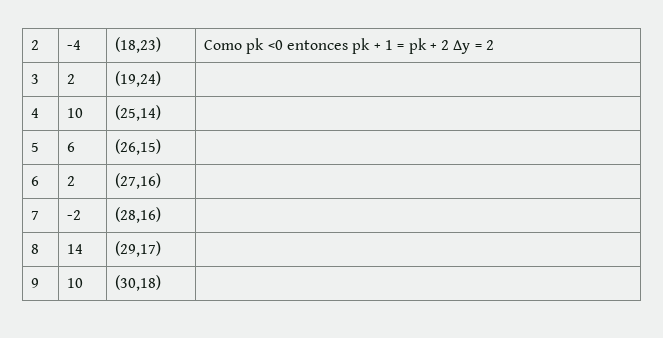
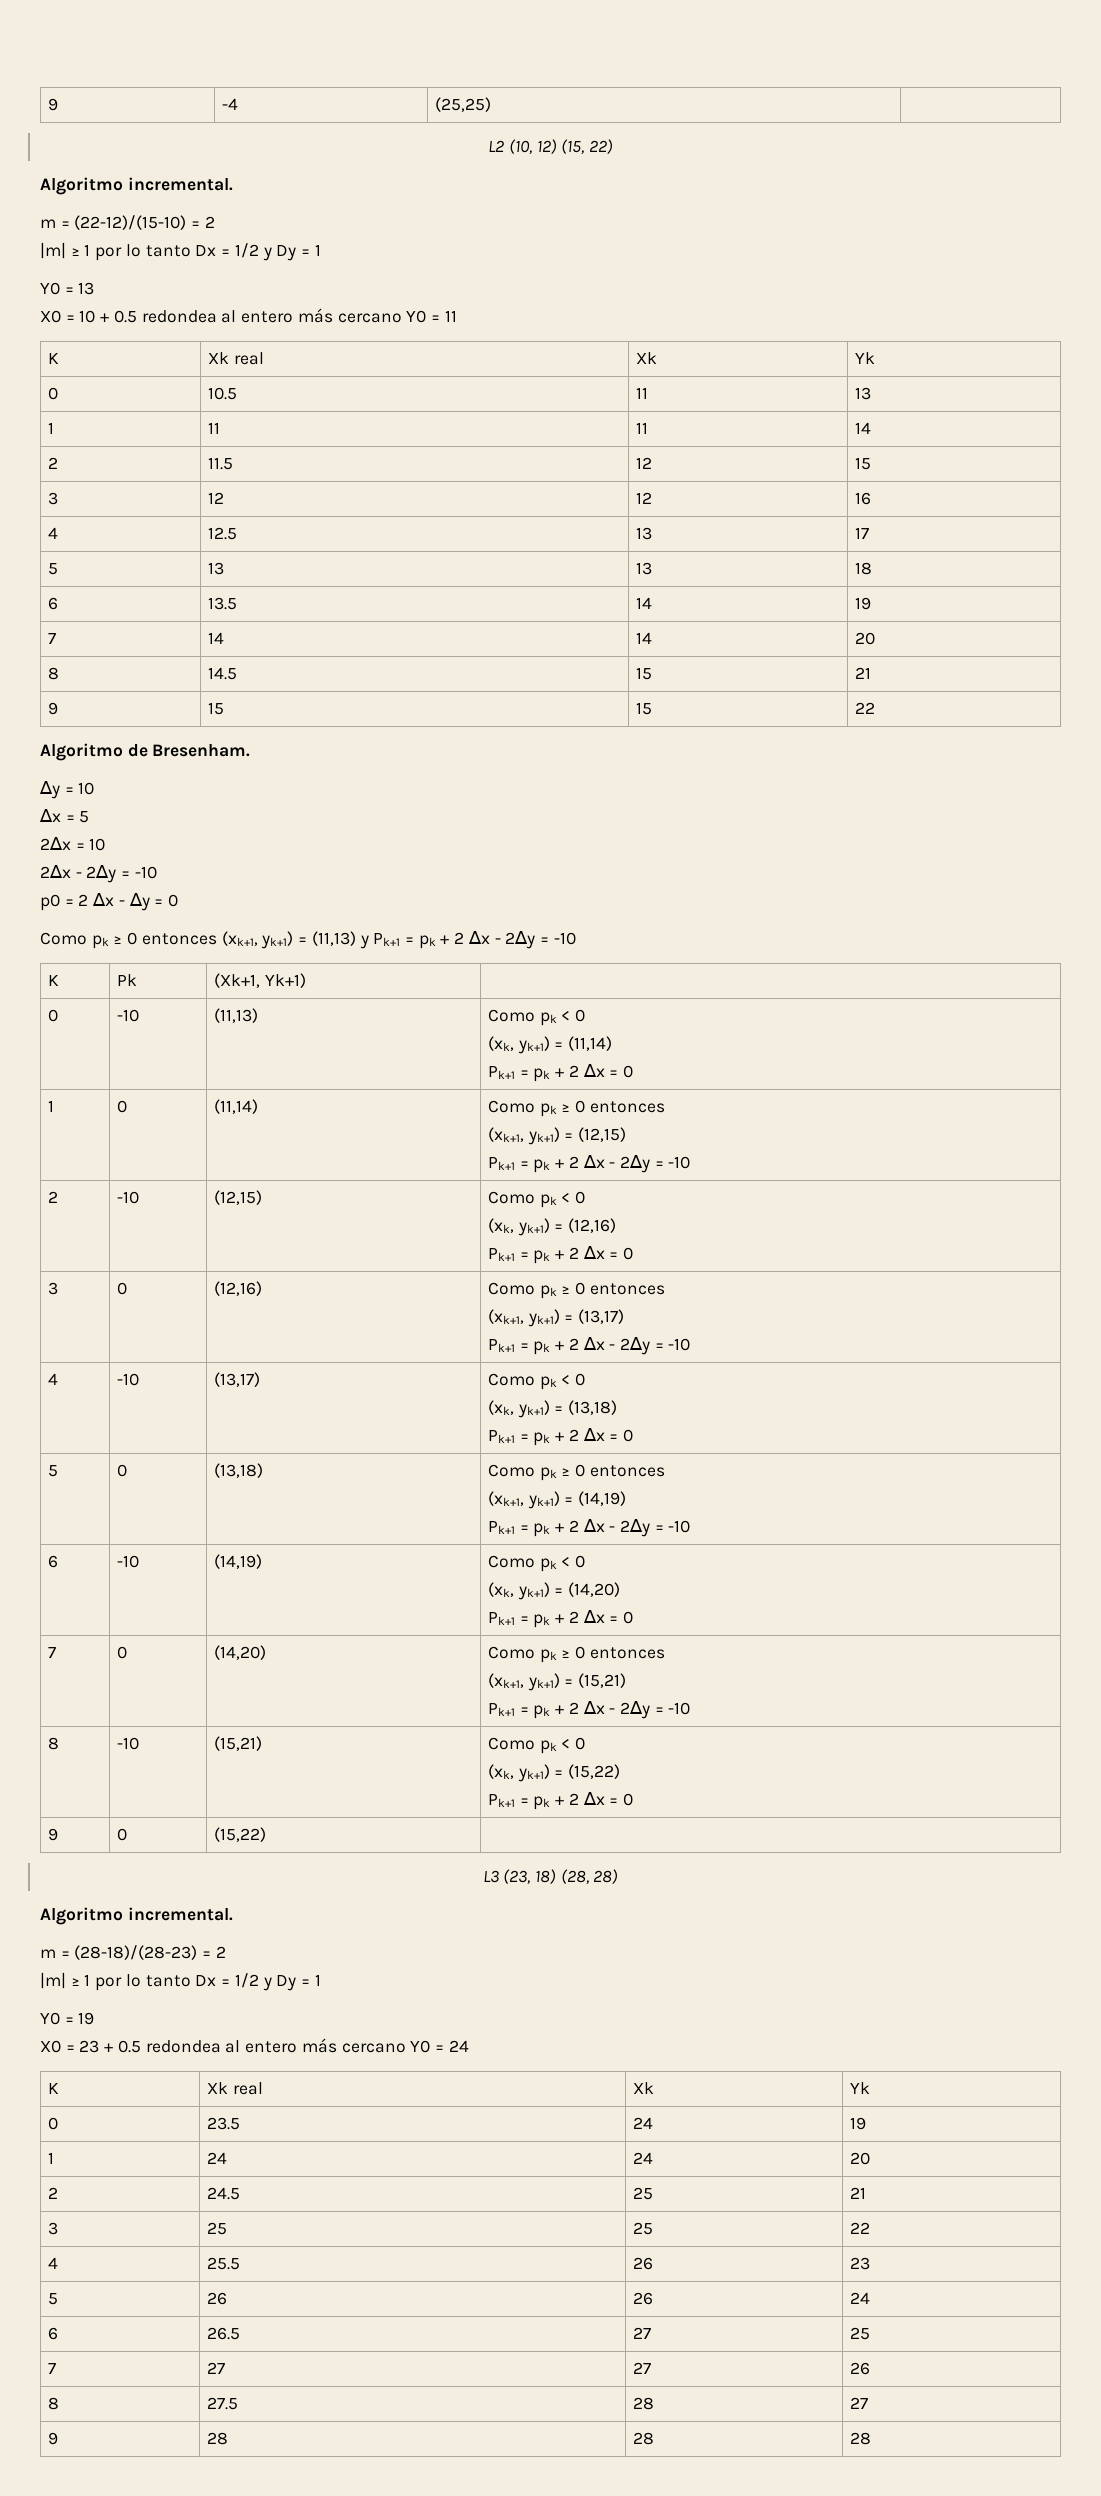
- 2 | -4 | (18,23) | Como pk <0 entonces pk + 1 = pk + 2 ∆y = 2
- 3 | 2 | (19,24) |
- 4 | 10 | (25,14) |
- 5 | 6 | (26,15) |
- 6 | 2 | (27,16) |
- 7 | -2 | (28,16) |
- 8 | 14 | (29,17) |
- 9 | 10 | (30,18) |
+ 9 | -4 | (25,25) |
+ L2 (10, 12) (15, 22)
+ Algoritmo incremental.
+ m = (22-12)/(15-10) = 2
+ |m| ≥ 1 por lo tanto Dx = 1/2 y Dy = 1
+ Y0 = 13
+ X0 = 10 + 0.5 redondea al entero más cercano Y0 = 11
+ K | Xk real | Xk | Yk
+ 0 | 10.5 | 11 | 13
+ 1 | 11 | 11 | 14
+ 2 | 11.5 | 12 | 15
+ 3 | 12 | 12 | 16
+ 4 | 12.5 | 13 | 17
+ 5 | 13 | 13 | 18
+ 6 | 13.5 | 14 | 19
+ 7 | 14 | 14 | 20
+ 8 | 14.5 | 15 | 21
+ 9 | 15 | 15 | 22
+ Algoritmo de Bresenham.
+ ∆y = 10
+ ∆x = 5
+ 2∆x = 10
+ 2∆x - 2∆y = -10
+ p0 = 2 ∆x - ∆y = 0
+ Como pk ≥ 0 entonces (xk+1, yk+1) = (11,13) y Pk+1 = pk + 2 ∆x - 2∆y = -10
+ K | Pk | (Xk+1, Yk+1) |
+ 0 | -10 | (11,13) | Como pk < 0
+ (xk, yk+1) = (11,14)
+ Pk+1 = pk + 2 ∆x = 0
+ 1 | 0 | (11,14) | Como pk ≥ 0 entonces
+ (xk+1, yk+1) = (12,15)
+ Pk+1 = pk + 2 ∆x - 2∆y = -10
+ 2 | -10 | (12,15) | Como pk < 0
+ (xk, yk+1) = (12,16)
+ Pk+1 = pk + 2 ∆x = 0
+ 3 | 0 | (12,16) | Como pk ≥ 0 entonces
+ (xk+1, yk+1) = (13,17)
+ Pk+1 = pk + 2 ∆x - 2∆y = -10
+ 4 | -10 | (13,17) | Como pk < 0
+ (xk, yk+1) = (13,18)
+ Pk+1 = pk + 2 ∆x = 0
+ 5 | 0 | (13,18) | Como pk ≥ 0 entonces
+ (xk+1, yk+1) = (14,19)
+ Pk+1 = pk + 2 ∆x - 2∆y = -10
+ 6 | -10 | (14,19) | Como pk < 0
+ (xk, yk+1) = (14,20)
+ Pk+1 = pk + 2 ∆x = 0
+ 7 | 0 | (14,20) | Como pk ≥ 0 entonces
+ (xk+1, yk+1) = (15,21)
+ Pk+1 = pk + 2 ∆x - 2∆y = -10
+ 8 | -10 | (15,21) | Como pk < 0
+ (xk, yk+1) = (15,22)
+ Pk+1 = pk + 2 ∆x = 0
+ 9 | 0 | (15,22) |
+ L3 (23, 18) (28, 28)
+ Algoritmo incremental.
+ m = (28-18)/(28-23) = 2
+ |m| ≥ 1 por lo tanto Dx = 1/2 y Dy = 1
+ Y0 = 19
+ X0 = 23 + 0.5 redondea al entero más cercano Y0 = 24
+ K | Xk real | Xk | Yk
+ 0 | 23.5 | 24 | 19
+ 1 | 24 | 24 | 20
+ 2 | 24.5 | 25 | 21
+ 3 | 25 | 25 | 22
+ 4 | 25.5 | 26 | 23
+ 5 | 26 | 26 | 24
+ 6 | 26.5 | 27 | 25
+ 7 | 27 | 27 | 26
+ 8 | 27.5 | 28 | 27
+ 9 | 28 | 28 | 28

